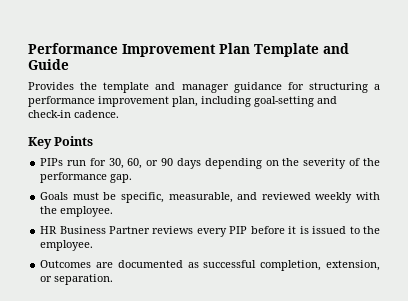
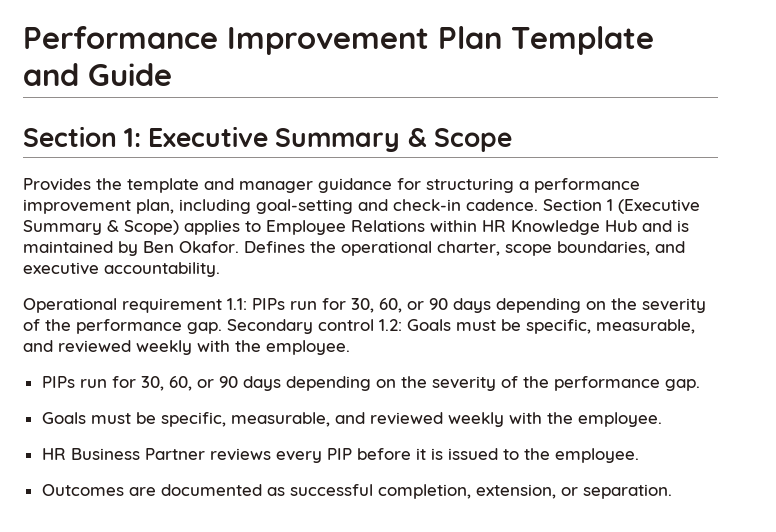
+ Section 1: Executive Summary & Scope
- Provides the template and manager guidance for structuring a performance improvement plan, including goal-setting and check-in cadence.
- Key Points
+ Provides the template and manager guidance for structuring a performance improvement plan, including goal-setting and check-in cadence. Section 1 (Executive Summary & Scope) applies to Employee Relations within HR Knowledge Hub and is maintained by Ben Okafor. Defines the operational charter, scope boundaries, and executive accountability.
+ Operational requirement 1.1: PIPs run for 30, 60, or 90 days depending on the severity of the performance gap. Secondary control 1.2: Goals must be specific, measurable, and reviewed weekly with the employee.

